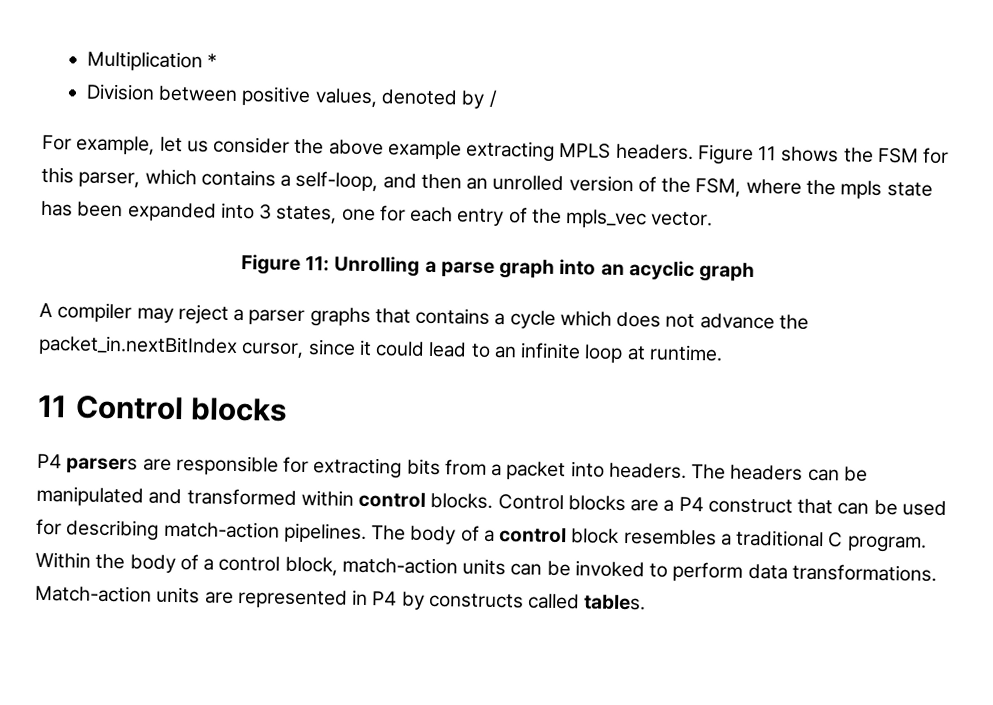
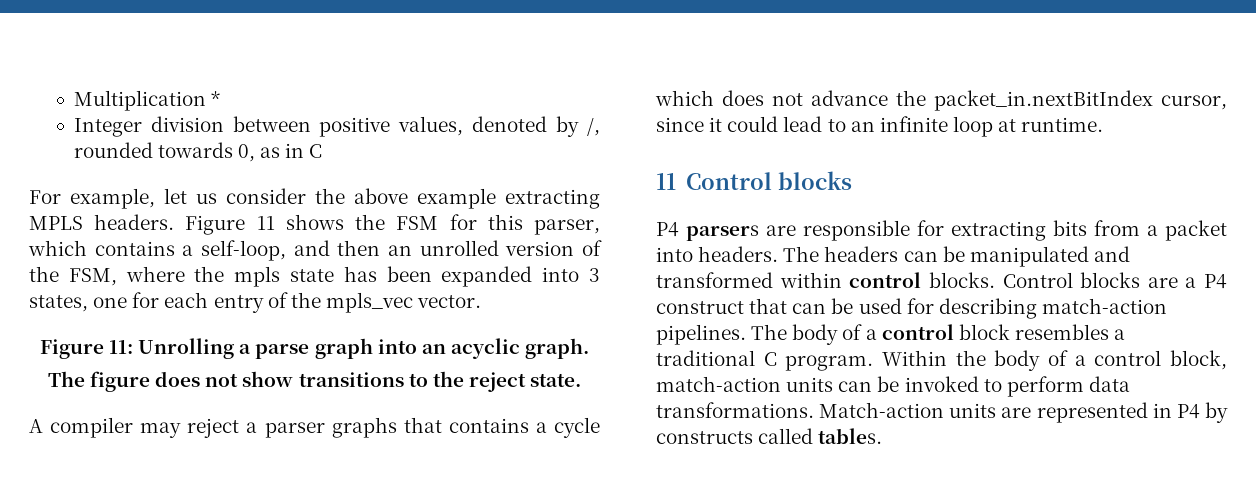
- Division between positive values, denoted by /
+ Integer division between positive values, denoted by /, rounded towards 0, as in C
- Figure 11: Unrolling a parse graph into an acyclic graph
+ Figure 11: Unrolling a parse graph into an acyclic graph.
+ The figure does not show transitions to the reject state.

